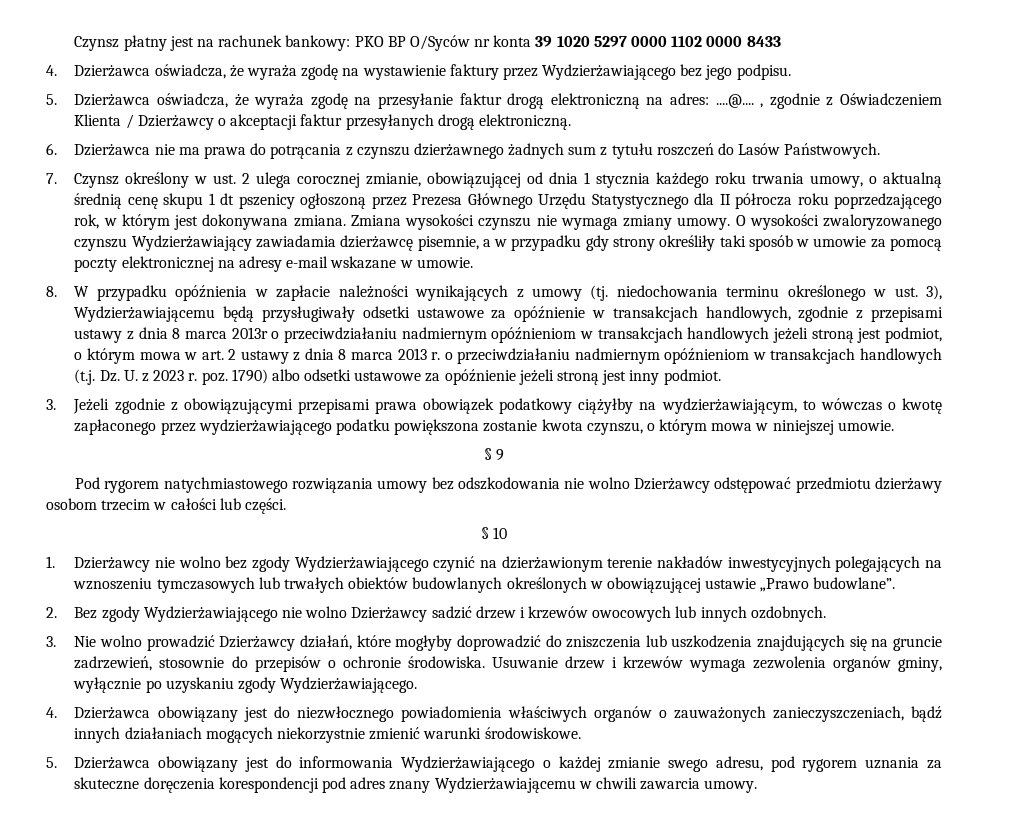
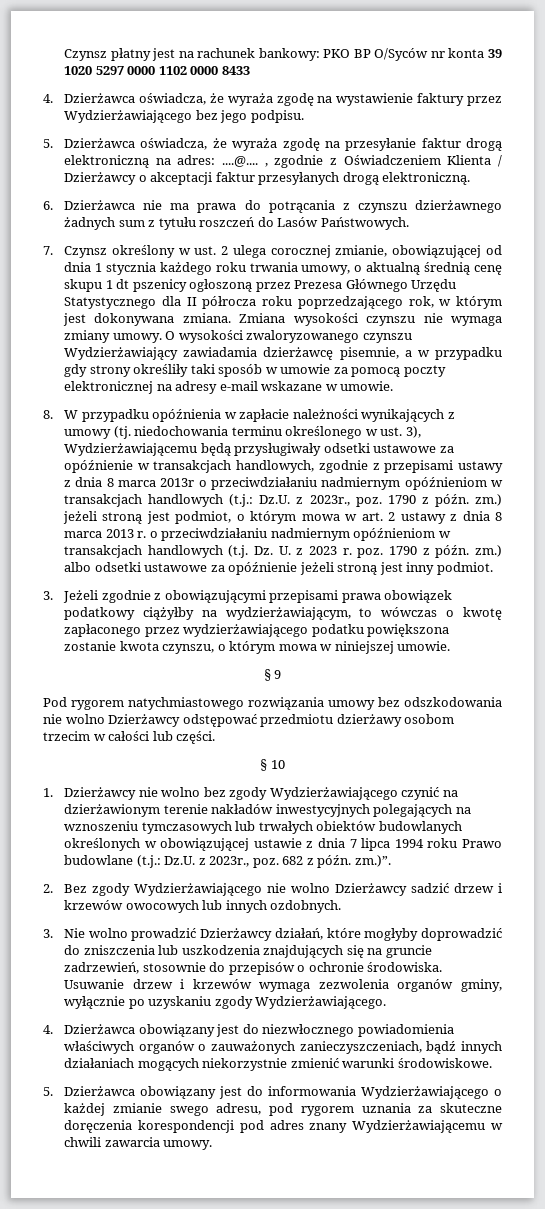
- 8. W przypadku opóźnienia w zapłacie należności wynikających z umowy (tj. niedochowania terminu określonego w ust. 3), Wydzierżawiającemu będą przysługiwały odsetki ustawowe za opóźnienie w transakcjach handlowych, zgodnie z przepisami ustawy z dnia 8 marca 2013r o przeciwdziałaniu nadmiernym opóźnieniom w transakcjach handlowych jeżeli stroną jest podmiot, o którym mowa w art. 2 ustawy z dnia 8 marca 2013 r. o przeciwdziałaniu nadmiernym opóźnieniom w transakcjach handlowych (t.j. Dz. U. z 2023 r. poz. 1790) albo odsetki ustawowe za opóźnienie jeżeli stroną jest inny podmiot.
+ 8. W przypadku opóźnienia w zapłacie należności wynikających z umowy (tj. niedochowania terminu określonego w ust. 3), Wydzierżawiającemu będą przysługiwały odsetki ustawowe za opóźnienie w transakcjach handlowych, zgodnie z przepisami ustawy z dnia 8 marca 2013r o przeciwdziałaniu nadmiernym opóźnieniom w transakcjach handlowych (t.j.: Dz.U. z 2023r., poz. 1790 z późn. zm.) jeżeli stroną jest podmiot, o którym mowa w art. 2 ustawy z dnia 8 marca 2013 r. o przeciwdziałaniu nadmiernym opóźnieniom w transakcjach handlowych (t.j. Dz. U. z 2023 r. poz. 1790 z późn. zm.) albo odsetki ustawowe za opóźnienie jeżeli stroną jest inny podmiot.
- 1. Dzierżawcy nie wolno bez zgody Wydzierżawiającego czynić na dzierżawionym terenie nakładów inwestycyjnych polegających na wznoszeniu tymczasowych lub trwałych obiektów budowlanych określonych w obowiązującej ustawie „Prawo budowlane”.
+ 1. Dzierżawcy nie wolno bez zgody Wydzierżawiającego czynić na dzierżawionym terenie nakładów inwestycyjnych polegających na wznoszeniu tymczasowych lub trwałych obiektów budowlanych określonych w obowiązującej ustawie z dnia 7 lipca 1994 roku Prawo budowlane (t.j.: Dz.U. z 2023r., poz. 682 z późn. zm.)”.

